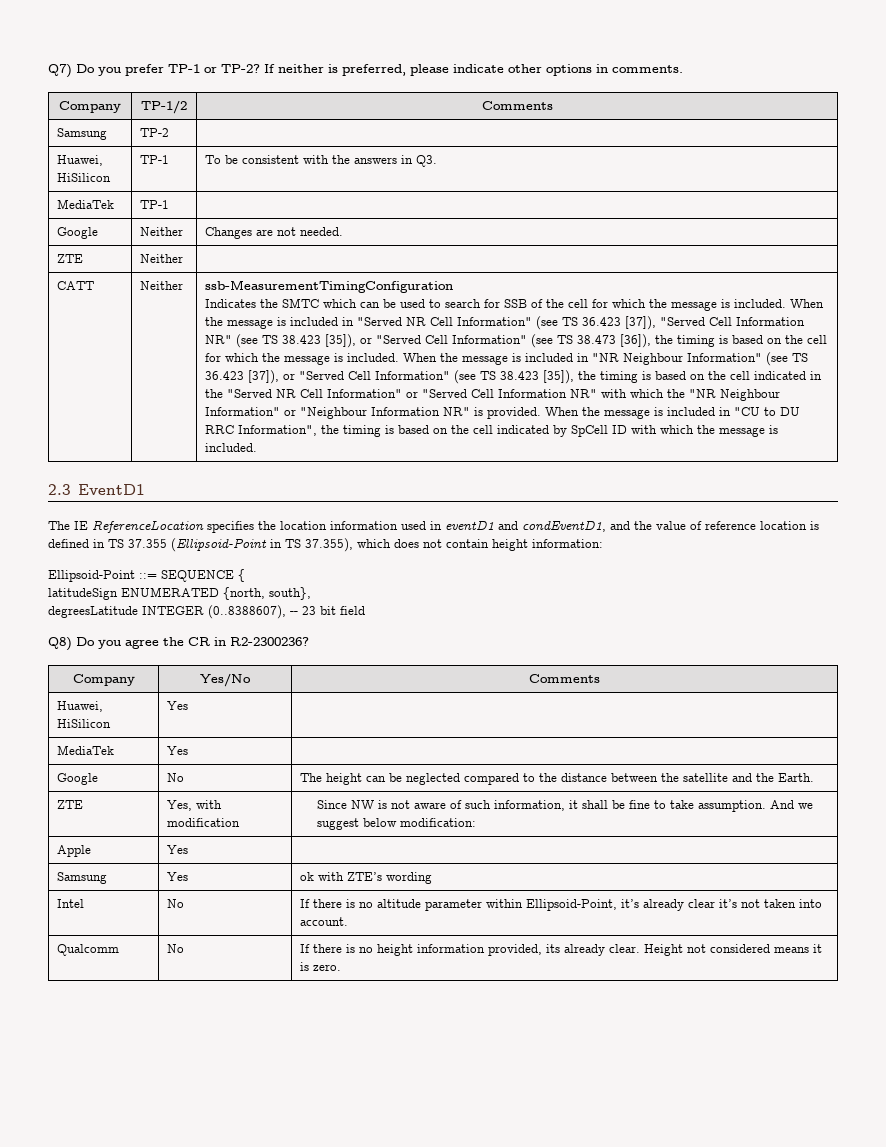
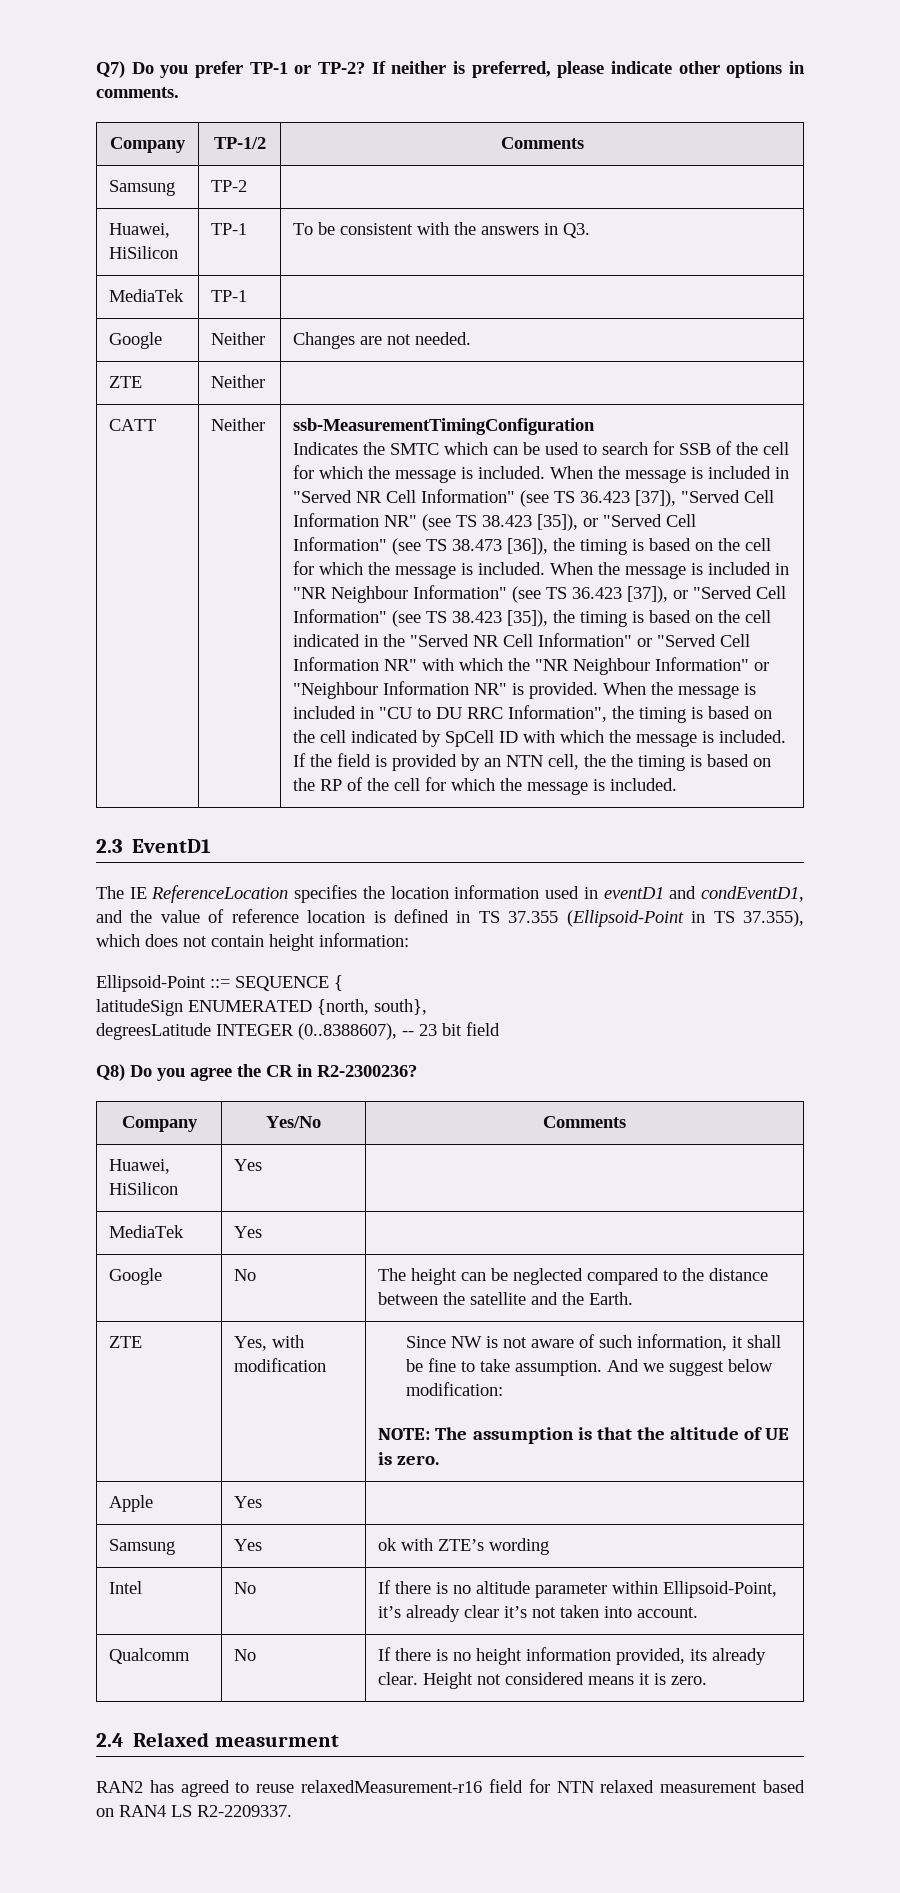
+ If the field is provided by an NTN cell, the the timing is based on the RP of the cell for which the message is included.
  ZTE | Yes, with modification | Since NW is not aware of such information, it shall be fine to take assumption. And we suggest below modification:
+ NOTE: The assumption is that the altitude of UE is zero.
+ 2.4 Relaxed measurment
+ RAN2 has agreed to reuse relaxedMeasurement-r16 field for NTN relaxed measurement based on RAN4 LS R2-2209337.

